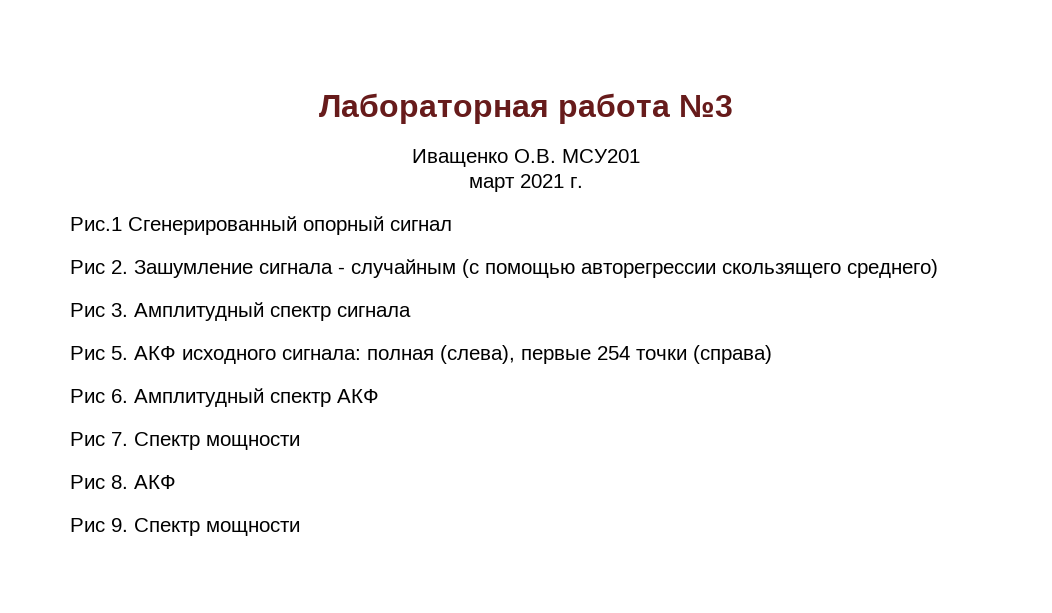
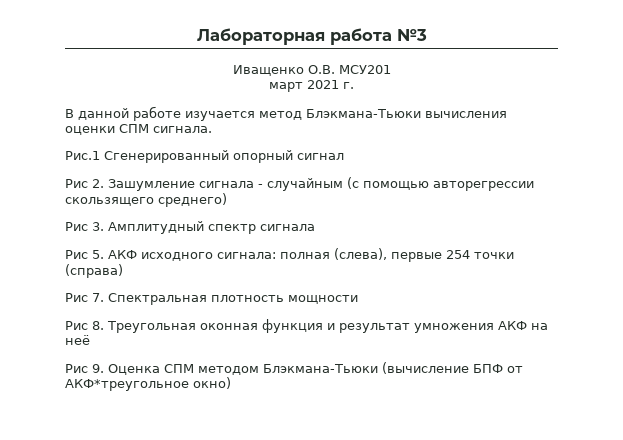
+ В данной работе изучается метод Блэкмана-Тьюки вычисления оценки СПМ сигнала.
- Рис 6. Амплитудный спектр АКФ
- Рис 7. Спектр мощности
+ Рис 7. Спектральная плотность мощности
- Рис 8. АКФ
+ Рис 8. Треугольная оконная функция и результат умножения АКФ на неё
- Рис 9. Спектр мощности
+ Рис 9. Оценка СПМ методом Блэкмана-Тьюки (вычисление БПФ от АКФ*треугольное окно)

